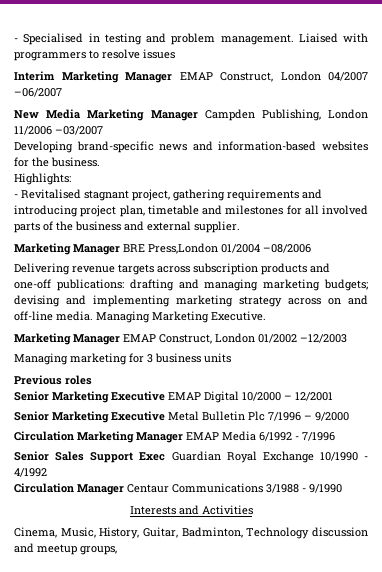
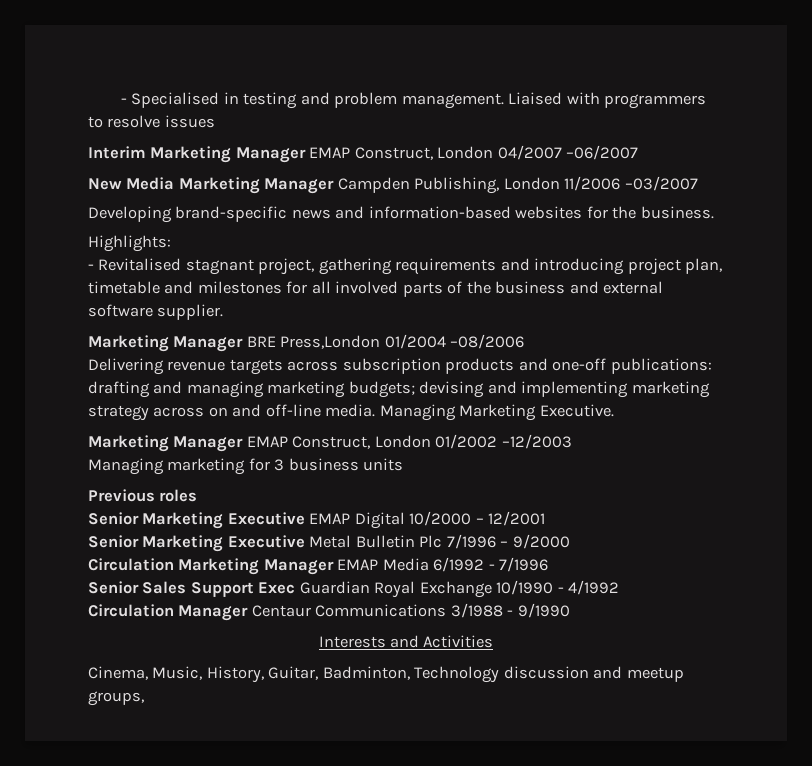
- - Revitalised stagnant project, gathering requirements and introducing project plan, timetable and milestones for all involved parts of the business and external supplier.
+ - Revitalised stagnant project, gathering requirements and introducing project plan, timetable and milestones for all involved parts of the business and external software supplier.

